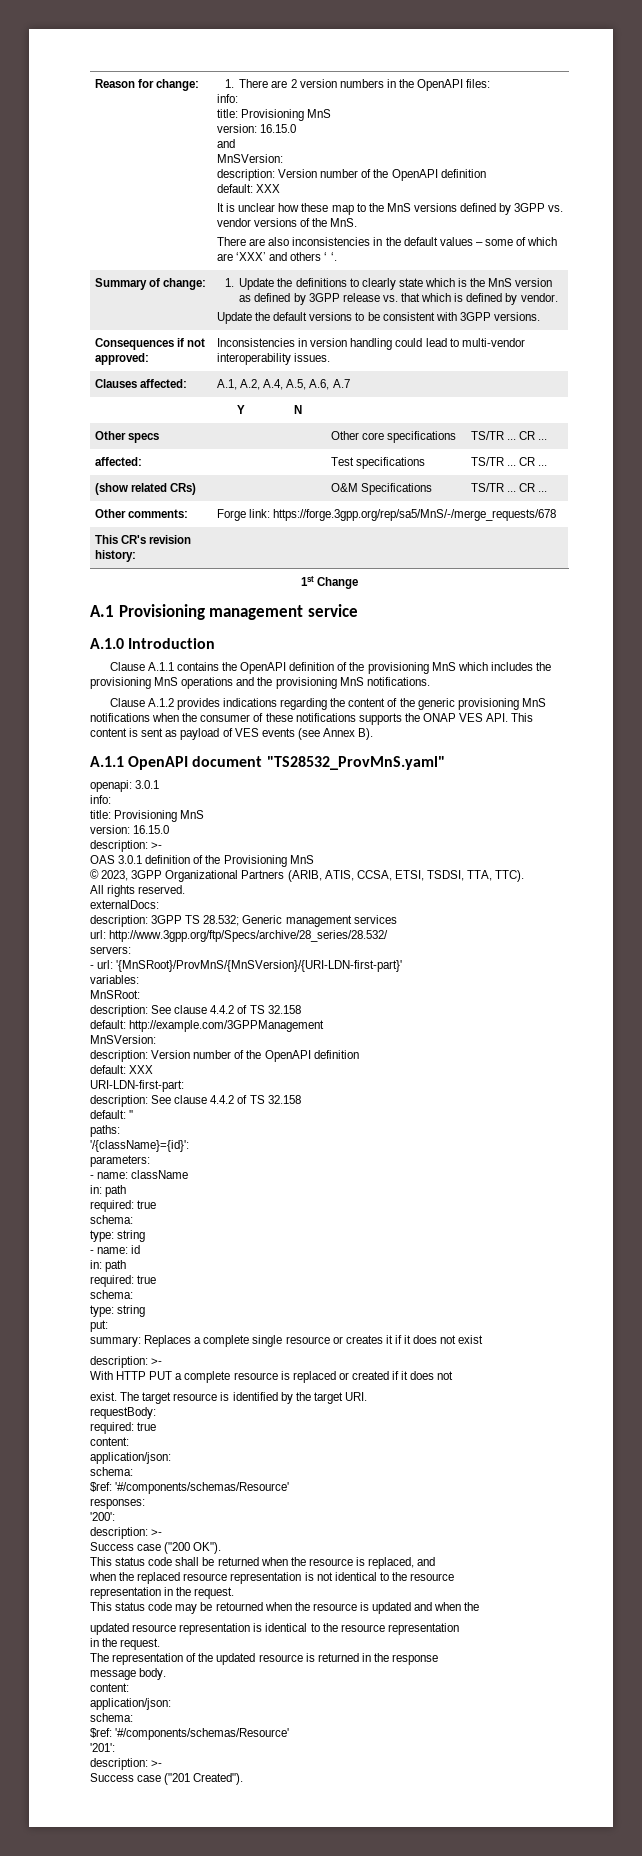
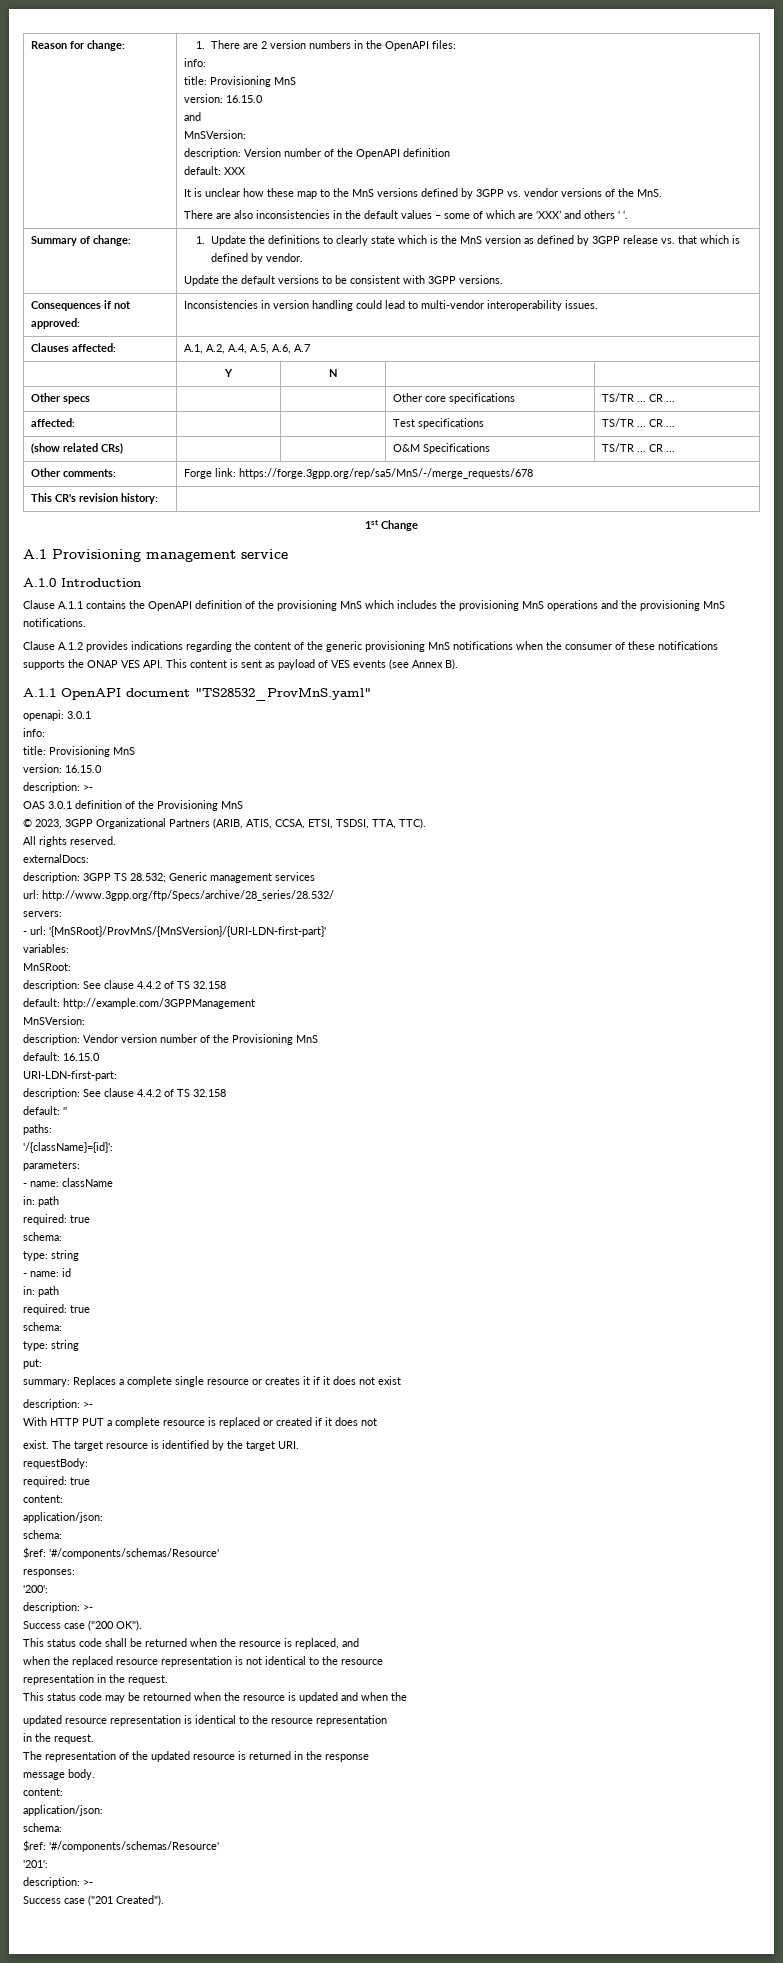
  default: http://example.com/3GPPManagement
  MnSVersion:
- description: Version number of the OpenAPI definition
- default: XXX
+ description: Vendor version number of the Provisioning MnS
+ default: 16.15.0

